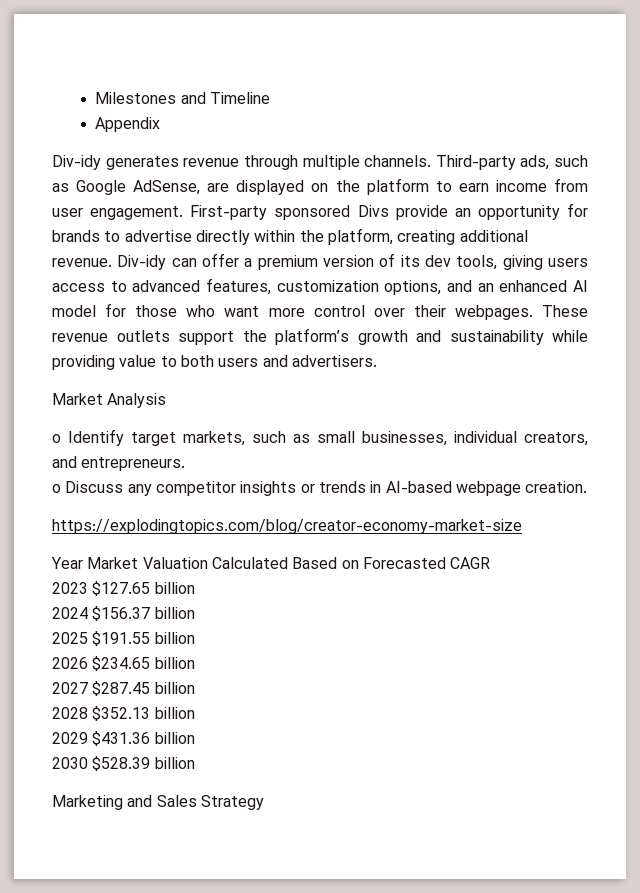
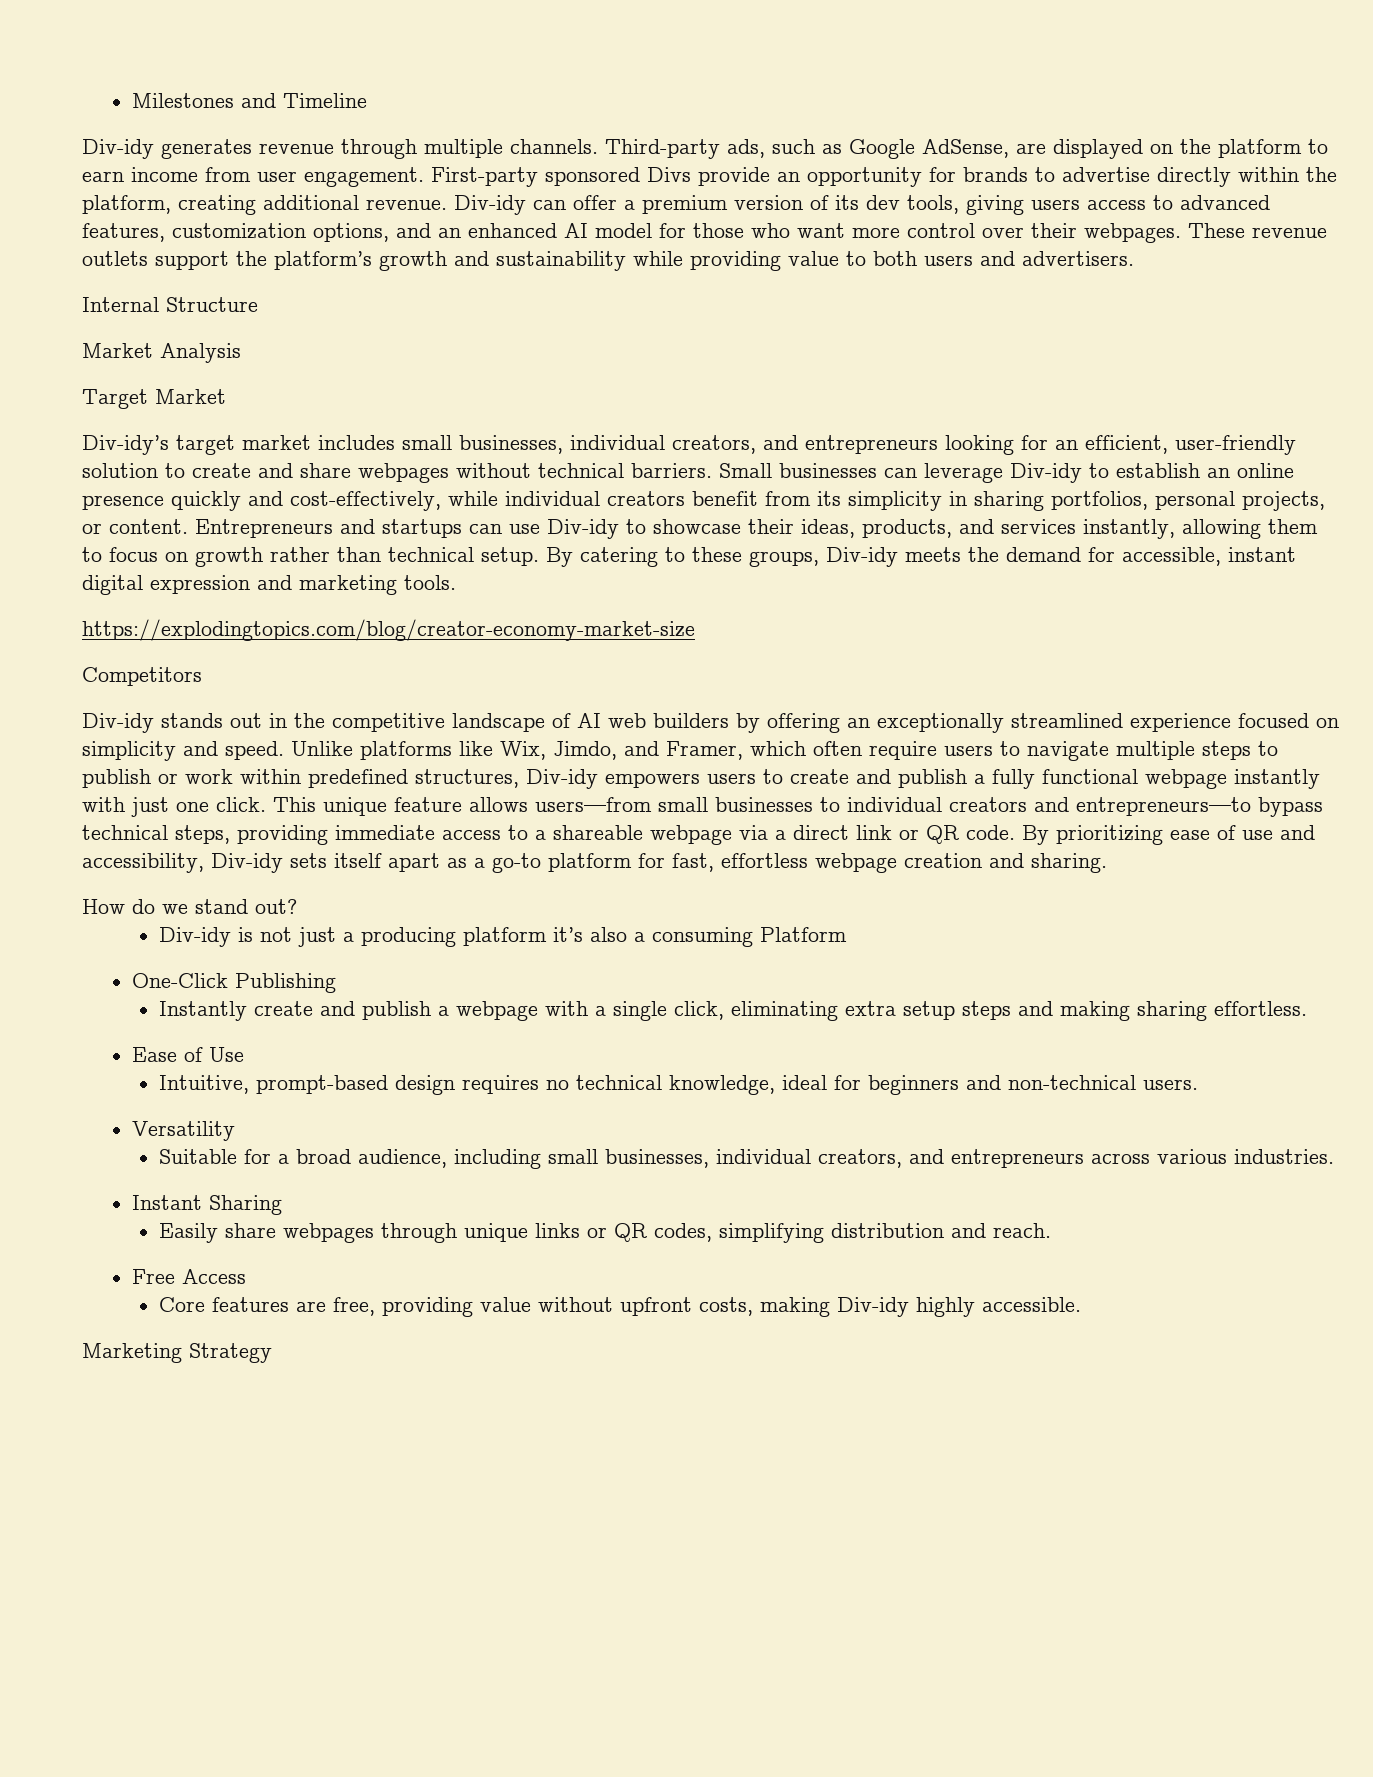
- Appendix
+ Internal Structure
- o Identify target markets, such as small businesses, individual creators, and entrepreneurs.
- o Discuss any competitor insights or trends in AI-based webpage creation.
+ Target Market
+ Div-idy’s target market includes small businesses, individual creators, and entrepreneurs looking for an efficient, user-friendly solution to create and share webpages without technical barriers. Small businesses can leverage Div-idy to establish an online presence quickly and cost-effectively, while individual creators benefit from its simplicity in sharing portfolios, personal projects, or content. Entrepreneurs and startups can use Div-idy to showcase their ideas, products, and services instantly, allowing them to focus on growth rather than technical setup. By catering to these groups, Div-idy meets the demand for accessible, instant digital expression and marketing tools.
  https://explodingtopics.com/blog/creator-economy-market-size
- Year Market Valuation Calculated Based on Forecasted CAGR
- 2023 $127.65 billion
- 2024 $156.37 billion
- 2025 $191.55 billion
- 2026 $234.65 billion
- 2027 $287.45 billion
- 2028 $352.13 billion
- 2029 $431.36 billion
- 2030 $528.39 billion
+ Competitors
+ Div-idy stands out in the competitive landscape of AI web builders by offering an exceptionally streamlined experience focused on simplicity and speed. Unlike platforms like Wix, Jimdo, and Framer, which often require users to navigate multiple steps to publish or work within predefined structures, Div-idy empowers users to create and publish a fully functional webpage instantly with just one click. This unique feature allows users—from small businesses to individual creators and entrepreneurs—to bypass technical steps, providing immediate access to a shareable webpage via a direct link or QR code. By prioritizing ease of use and accessibility, Div-idy sets itself apart as a go-to platform for fast, effortless webpage creation and sharing.
+ How do we stand out?
+ Div-idy is not just a producing platform it’s also a consuming Platform
+ One-Click Publishing
+ Instantly create and publish a webpage with a single click, eliminating extra setup steps and making sharing effortless.
+ Ease of Use
+ Intuitive, prompt-based design requires no technical knowledge, ideal for beginners and non-technical users.
+ Versatility
+ Suitable for a broad audience, including small businesses, individual creators, and entrepreneurs across various industries.
+ Instant Sharing
+ Easily share webpages through unique links or QR codes, simplifying distribution and reach.
+ Free Access
+ Core features are free, providing value without upfront costs, making Div-idy highly accessible.
- Marketing and Sales Strategy
+ Marketing Strategy

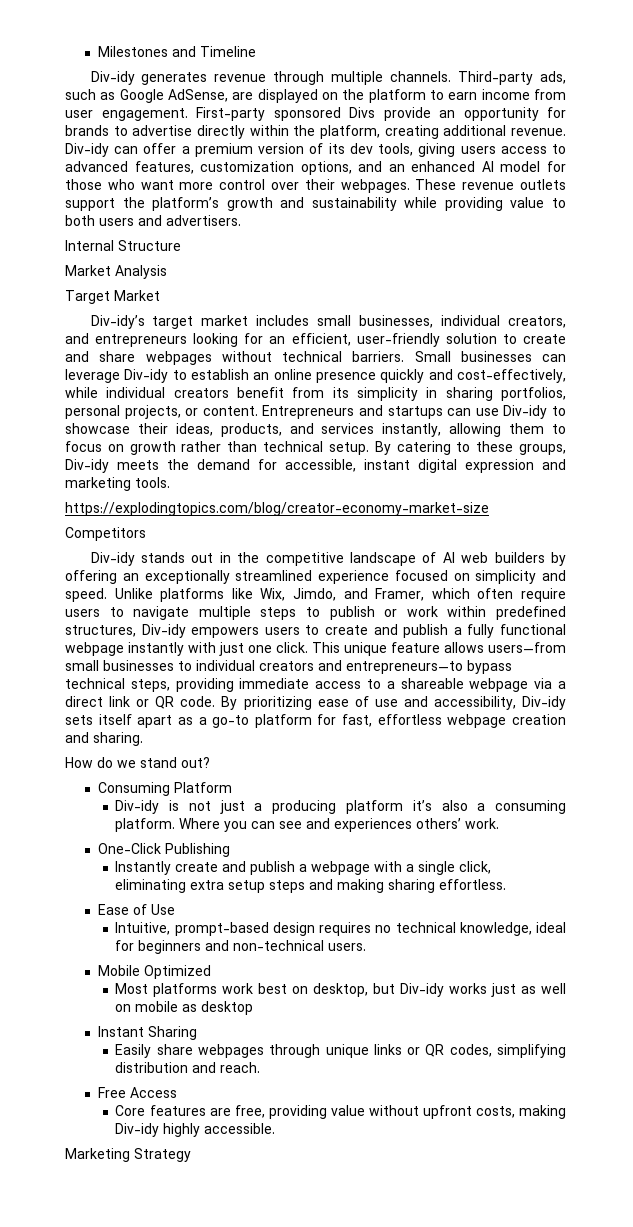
+ Consuming Platform
- Div-idy is not just a producing platform it’s also a consuming Platform
+ Div-idy is not just a producing platform it’s also a consuming platform. Where you can see and experiences others’ work.
- Versatility
- Suitable for a broad audience, including small businesses, individual creators, and entrepreneurs across various industries.
+ Mobile Optimized
+ Most platforms work best on desktop, but Div-idy works just as well on mobile as desktop

